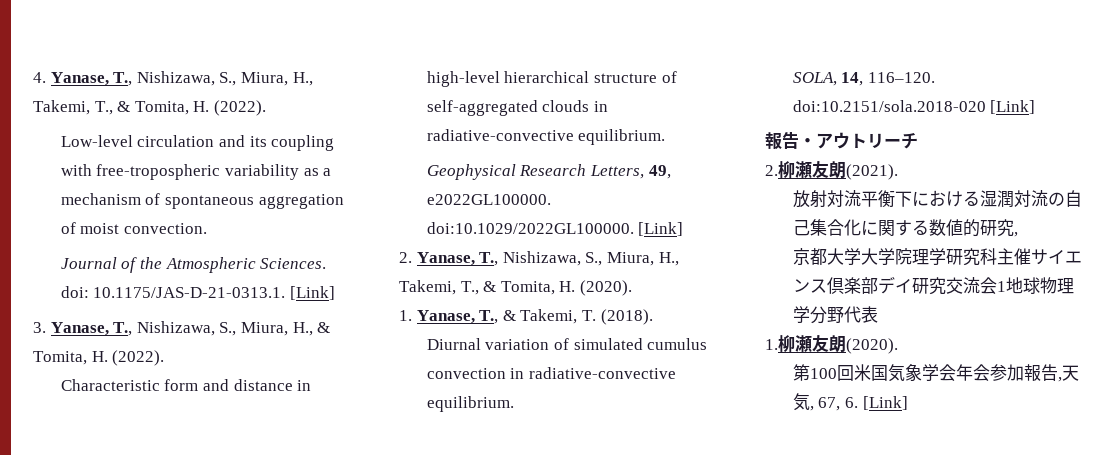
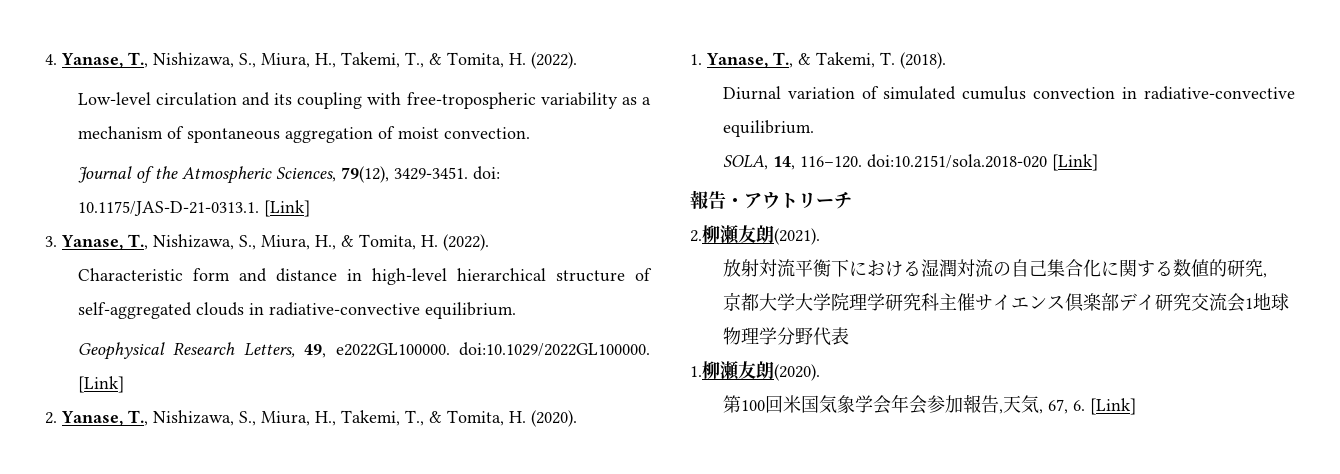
- Journal of the Atmospheric Sciences. doi: 10.1175/JAS-D-21-0313.1. [Link]
+ Journal of the Atmospheric Sciences, 79(12), 3429-3451. doi: 10.1175/JAS-D-21-0313.1. [Link]

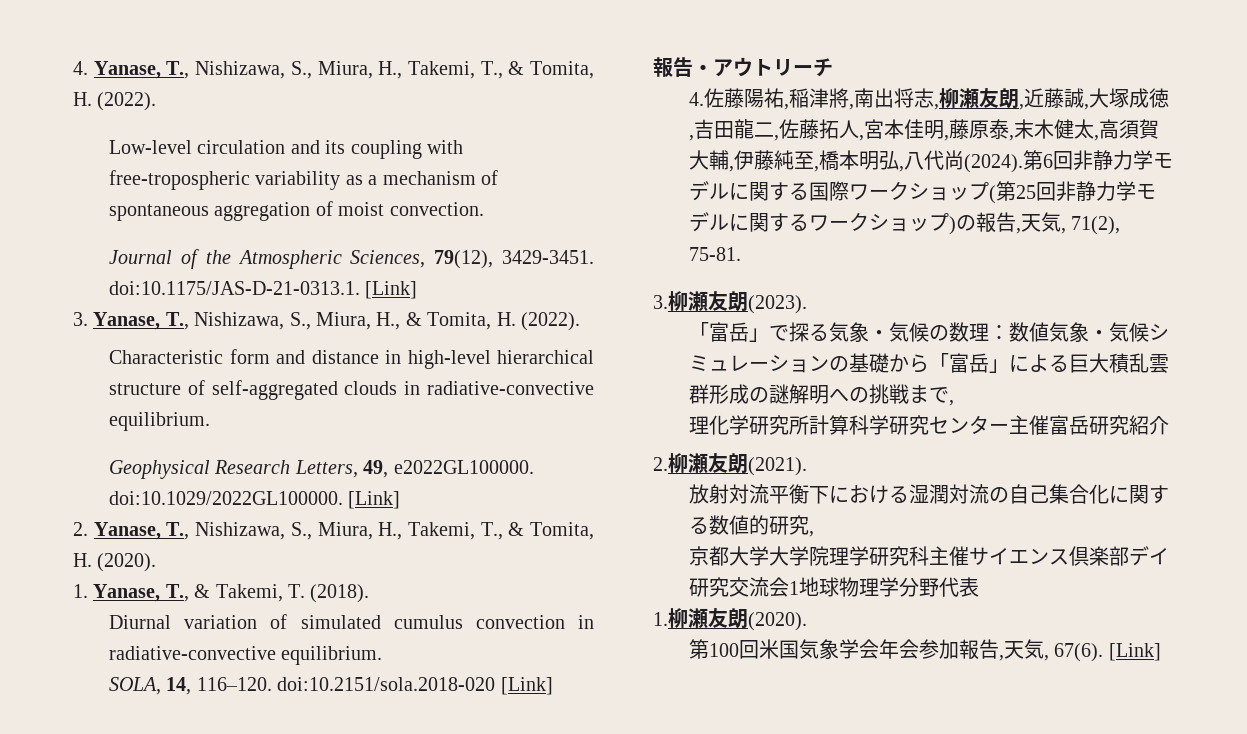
- Journal of the Atmospheric Sciences, 79(12), 3429-3451. doi: 10.1175/JAS-D-21-0313.1. [Link]
+ Journal of the Atmospheric Sciences, 79(12), 3429-3451. doi:10.1175/JAS-D-21-0313.1. [Link]
+ 4.佐藤陽祐,稲津將,南出将志,柳瀬友朗,近藤誠,大塚成徳,吉田龍二,佐藤拓人,宮本佳明,藤原泰,末木健太,高須賀大輔,伊藤純至,橋本明弘,八代尚(2024).第6回非静力学モデルに関する国際ワークショップ(第25回非静力学モデルに関するワークショップ)の報告,天気, 71(2), 75-81.
+ 3.柳瀬友朗(2023).
+ 「富岳」で探る気象・気候の数理：数値気象・気候シミュレーションの基礎から「富岳」による巨大積乱雲群形成の謎解明への挑戦まで,
+ 理化学研究所計算科学研究センター主催富岳研究紹介
- 第100回米国気象学会年会参加報告,天気, 67, 6. [Link]
+ 第100回米国気象学会年会参加報告,天気, 67(6). [Link]

